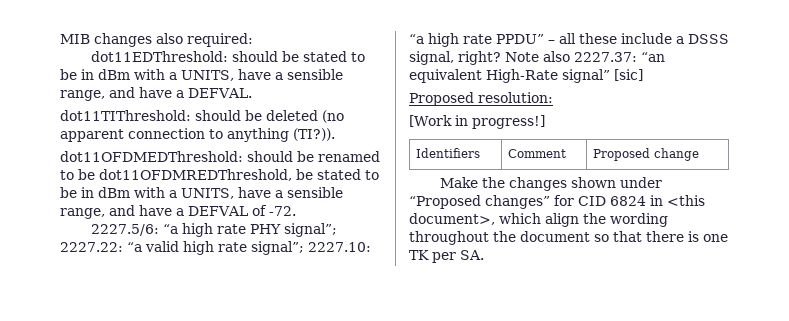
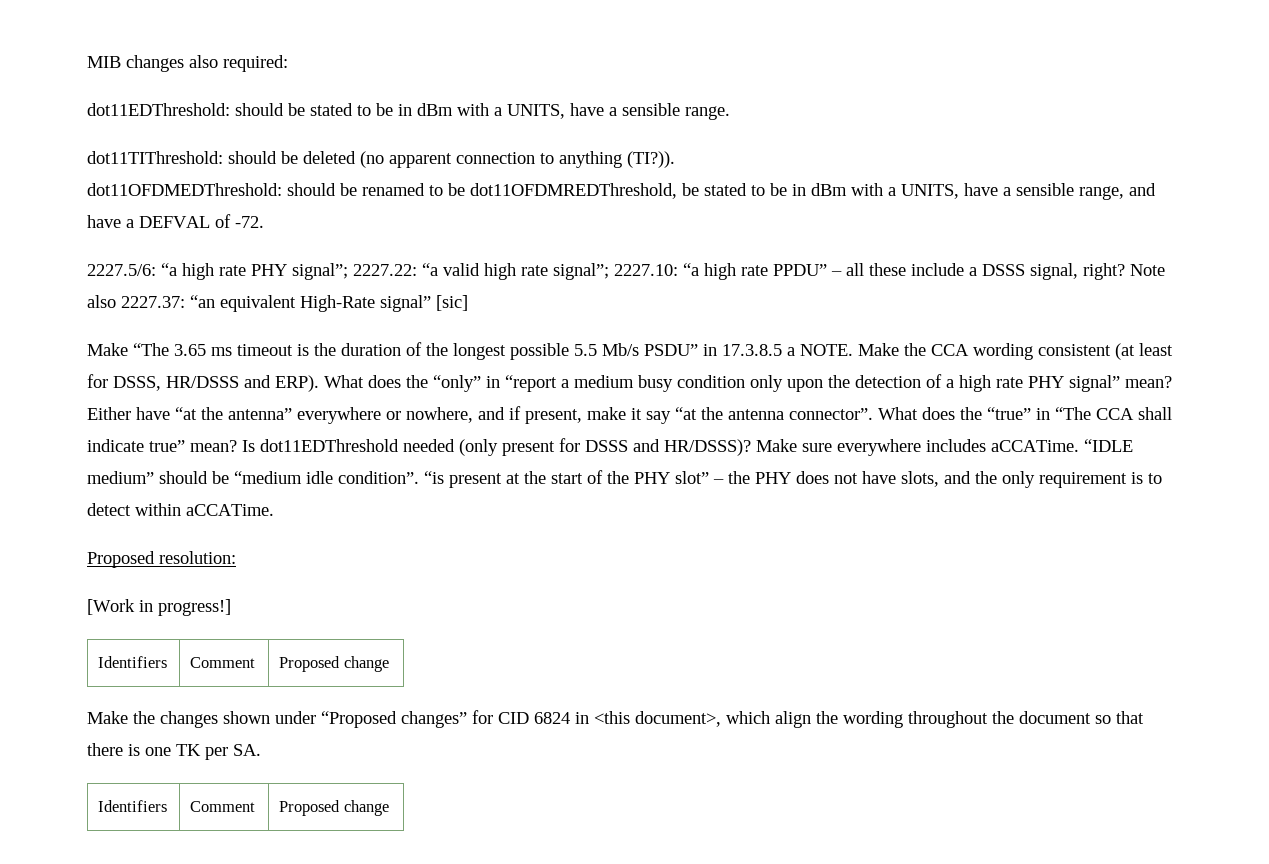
- dot11EDThreshold: should be stated to be in dBm with a UNITS, have a sensible range, and have a DEFVAL.
+ dot11EDThreshold: should be stated to be in dBm with a UNITS, have a sensible range.
+ Make “The 3.65 ms timeout is the duration of the longest possible 5.5 Mb/s PSDU” in 17.3.8.5 a NOTE. Make the CCA wording consistent (at least for DSSS, HR/DSSS and ERP). What does the “only” in “report a medium busy condition only upon the detection of a high rate PHY signal” mean? Either have “at the antenna” everywhere or nowhere, and if present, make it say “at the antenna connector”. What does the “true” in “The CCA shall indicate true” mean? Is dot11EDThreshold needed (only present for DSSS and HR/DSSS)? Make sure everywhere includes aCCATime. “IDLE medium” should be “medium idle condition”. “is present at the start of the PHY slot” – the PHY does not have slots, and the only requirement is to detect within aCCATime.
  Make the changes shown under “Proposed changes” for CID 6824 in <this document>, which align the wording throughout the document so that there is one TK per SA.
+ Identifiers | Comment | Proposed change

